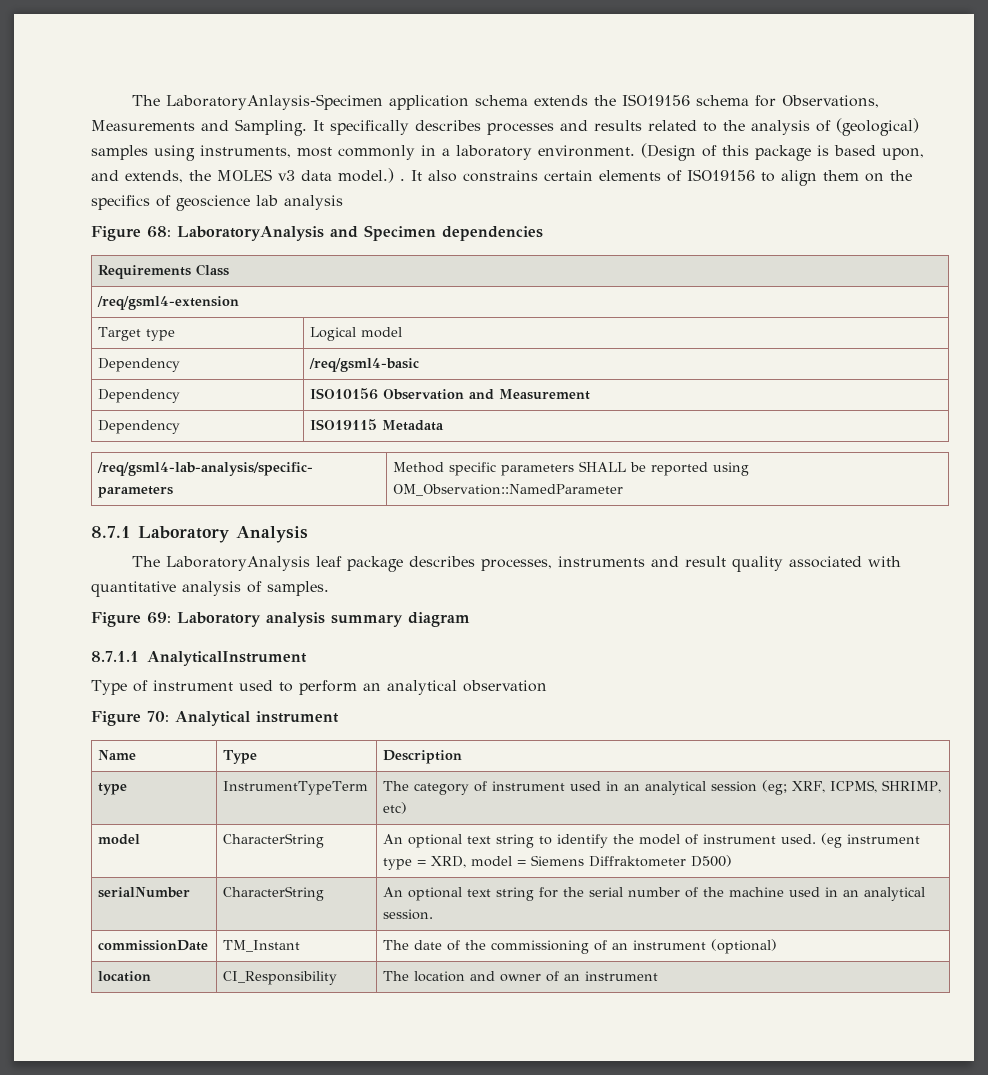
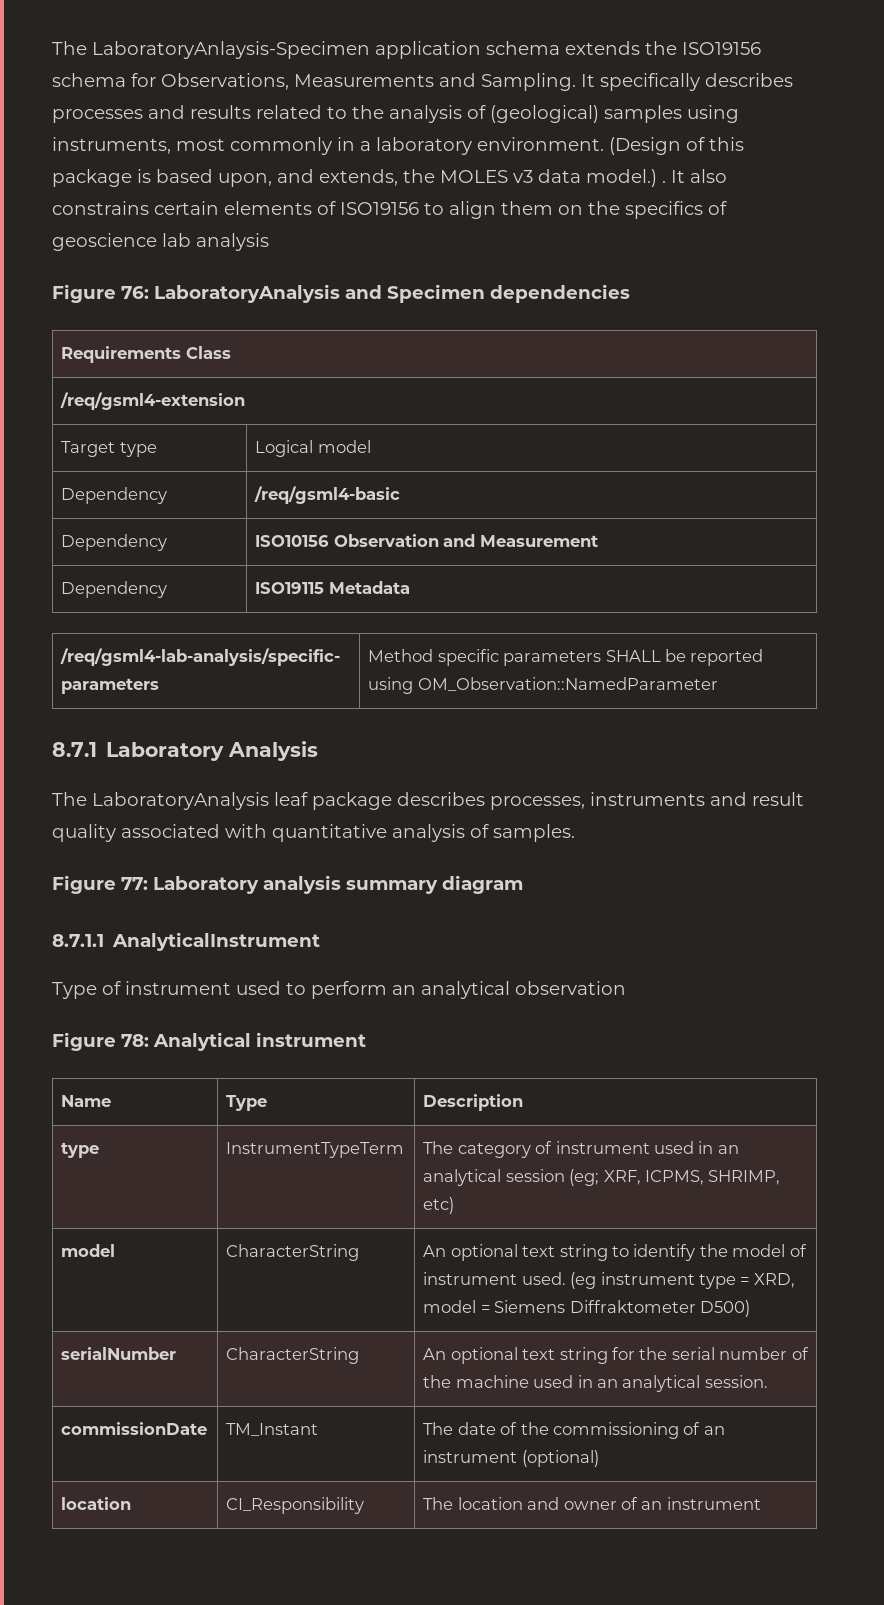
- Figure 68: LaboratoryAnalysis and Specimen dependencies
+ Figure 76: LaboratoryAnalysis and Specimen dependencies
- Figure 69: Laboratory analysis summary diagram
+ Figure 77: Laboratory analysis summary diagram
- Figure 70: Analytical instrument
+ Figure 78: Analytical instrument

